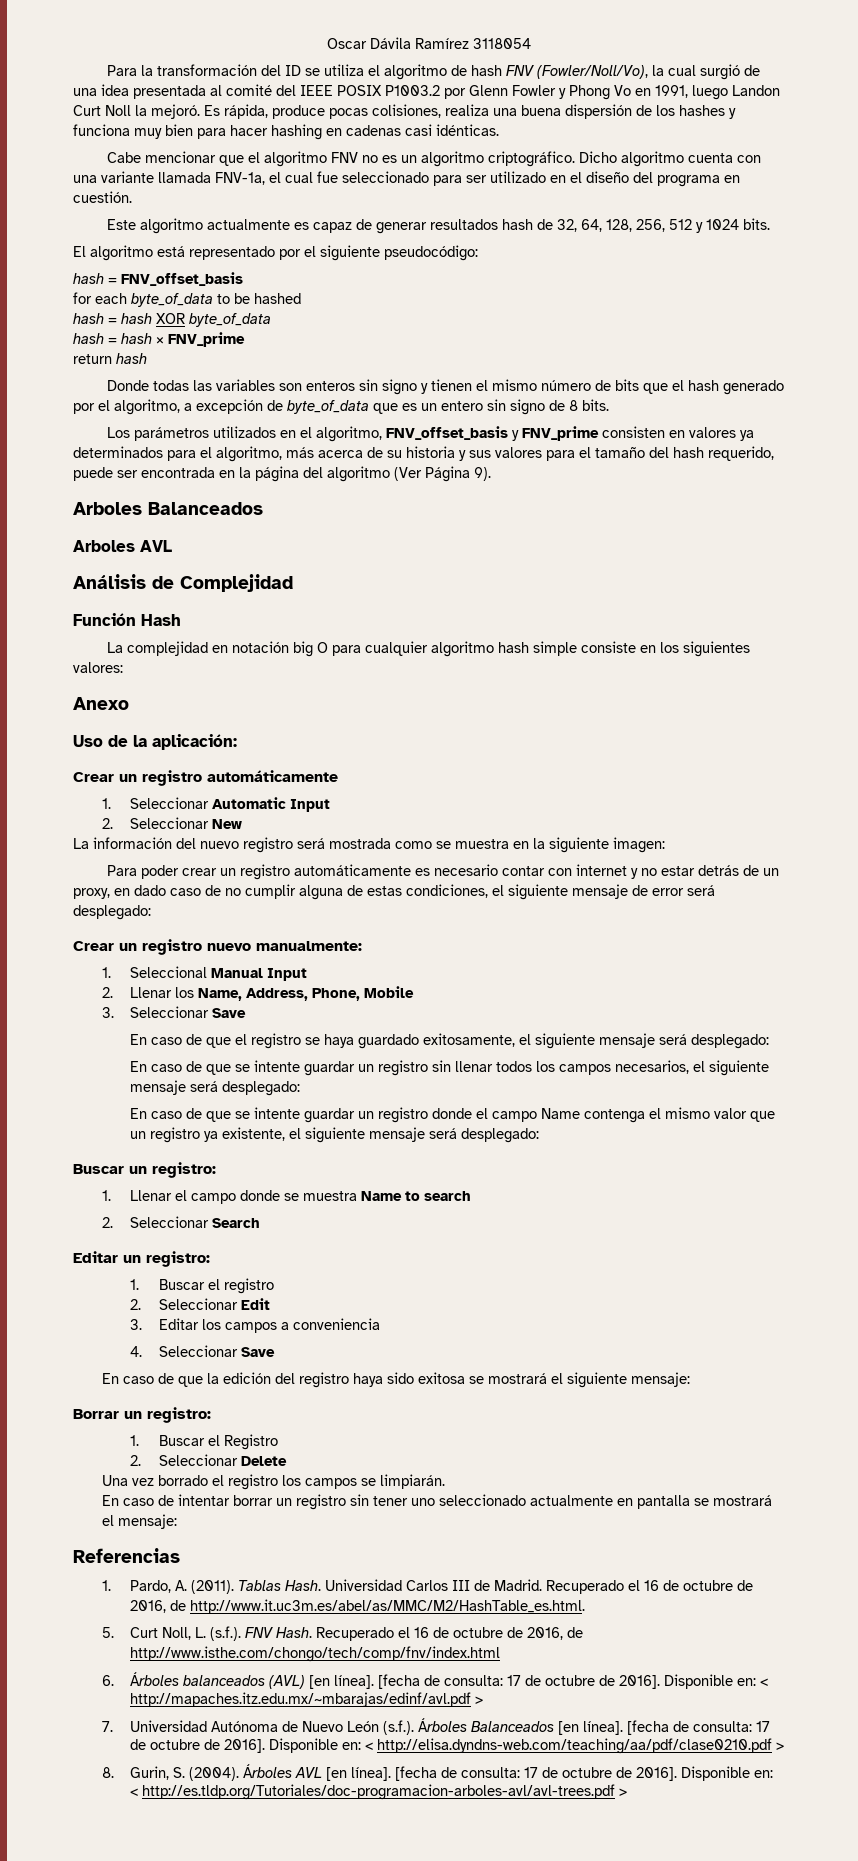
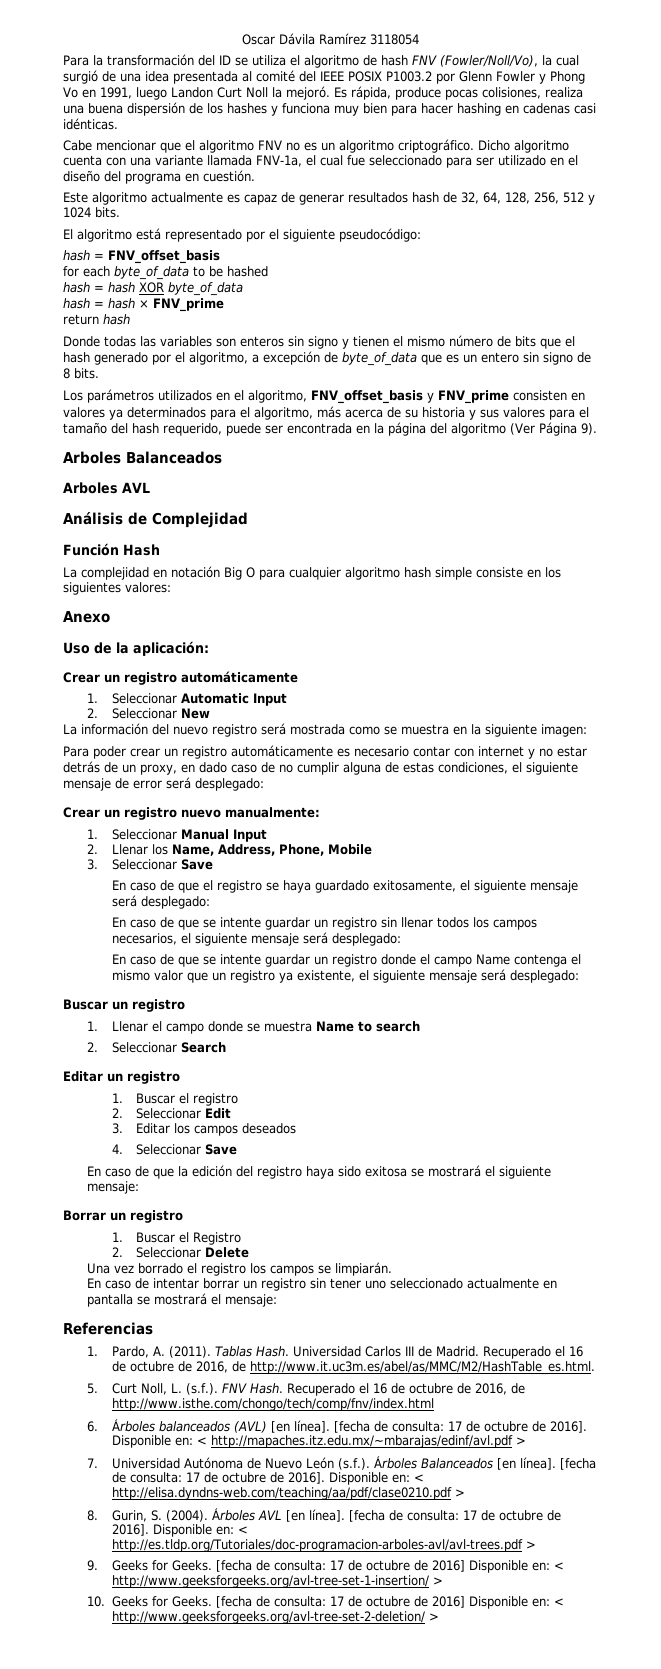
- La complejidad en notación big O para cualquier algoritmo hash simple consiste en los siguientes valores:
+ La complejidad en notación Big O para cualquier algoritmo hash simple consiste en los siguientes valores:
- 1. Seleccional Manual Input
+ 1. Seleccionar Manual Input
- Buscar un registro:
+ Buscar un registro
- Editar un registro:
+ Editar un registro
- 3. Editar los campos a conveniencia
+ 3. Editar los campos deseados
- Borrar un registro:
+ Borrar un registro
+ 9. Geeks for Geeks. [fecha de consulta: 17 de octubre de 2016] Disponible en: < http://www.geeksforgeeks.org/avl-tree-set-1-insertion/ >
+ 10. Geeks for Geeks. [fecha de consulta: 17 de octubre de 2016] Disponible en: < http://www.geeksforgeeks.org/avl-tree-set-2-deletion/ >

